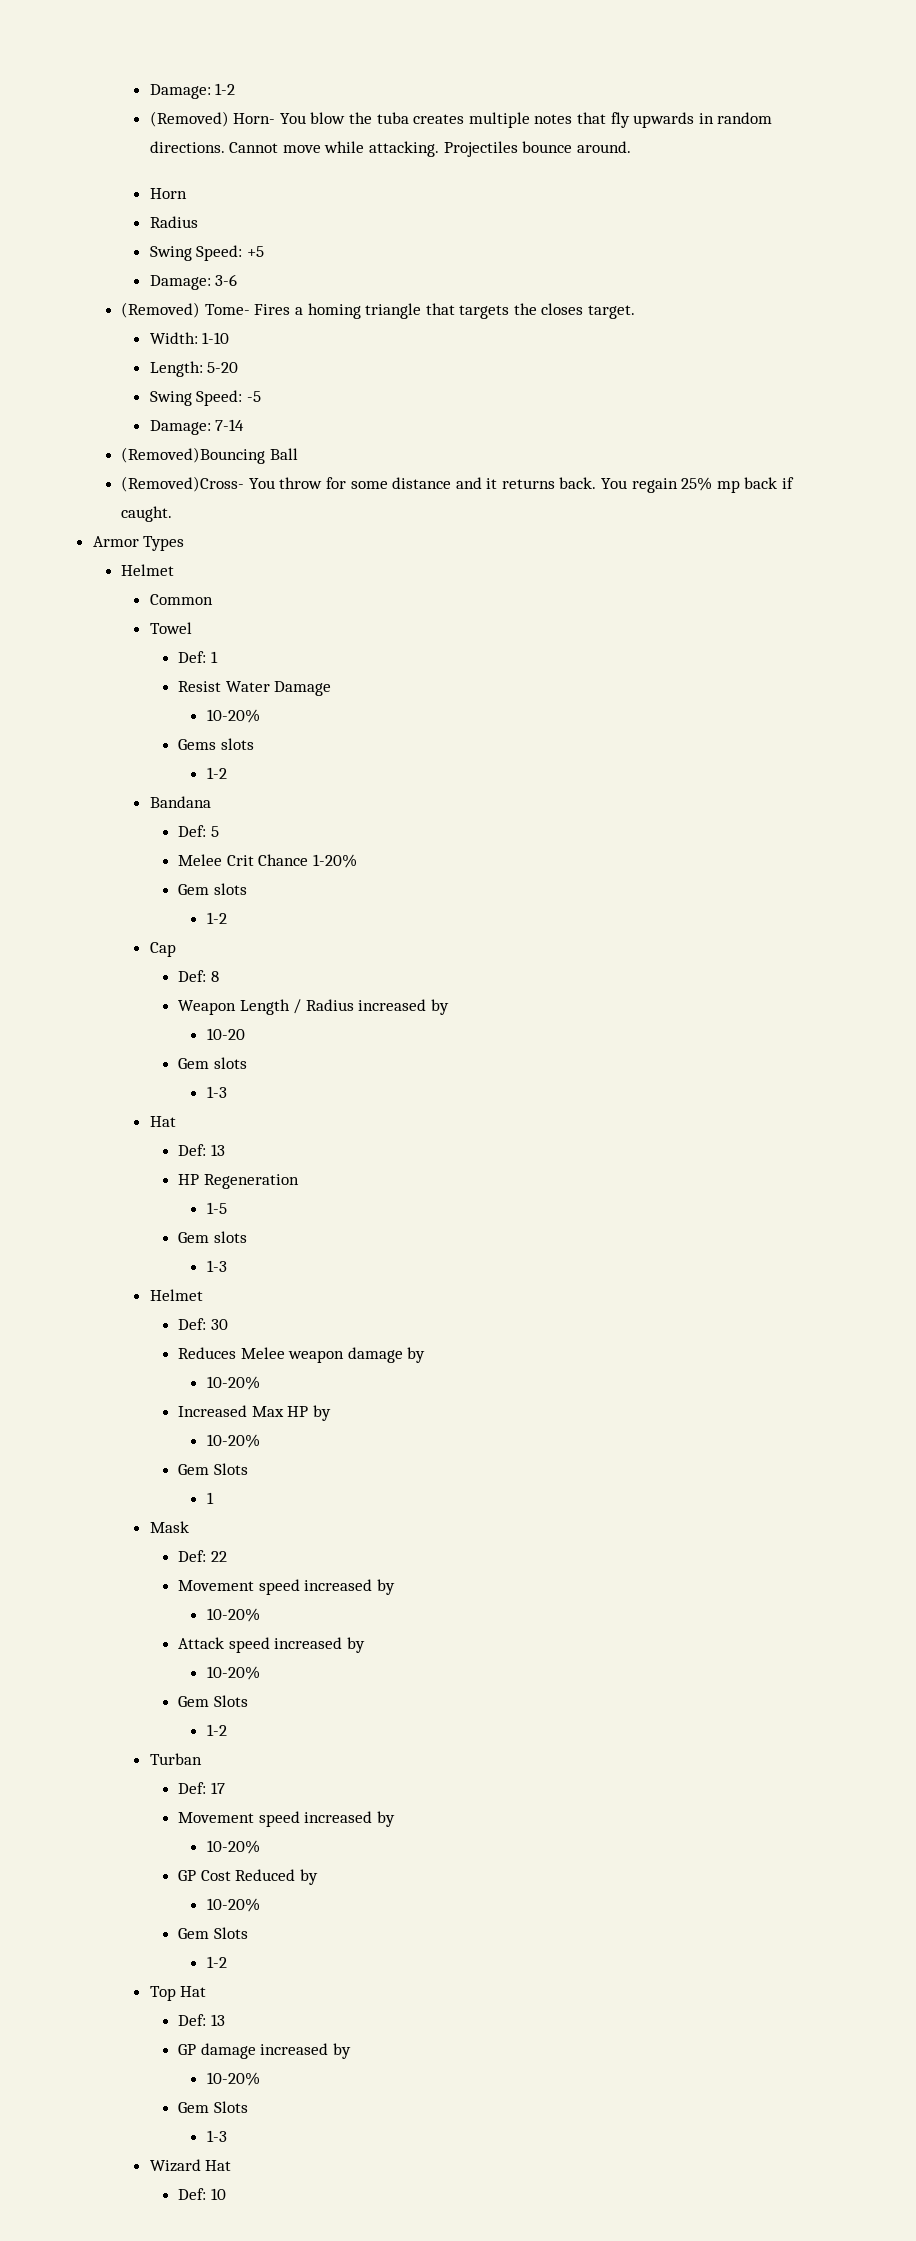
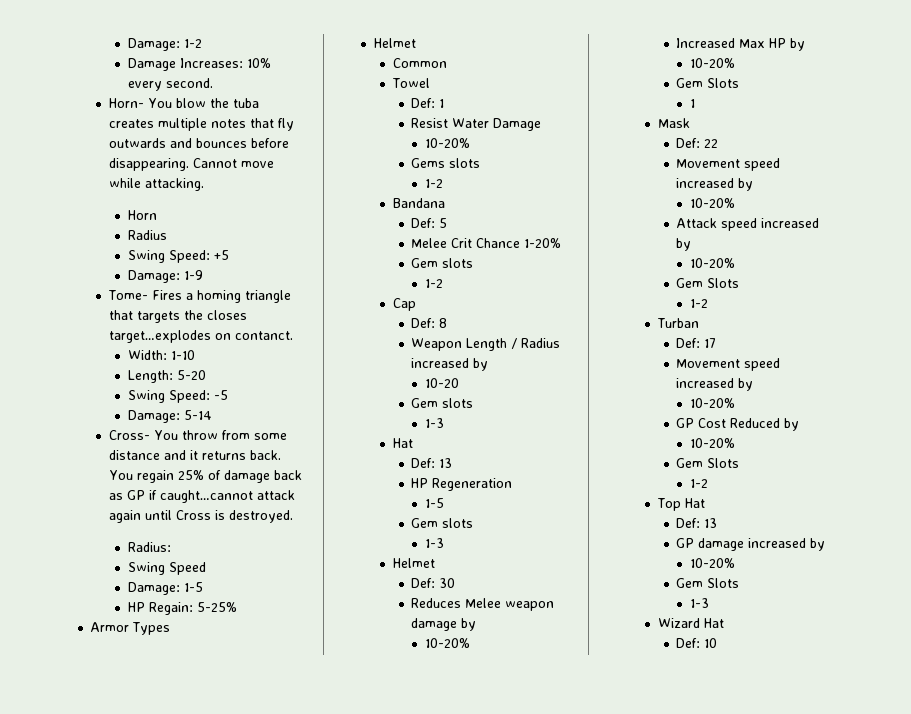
- (Removed) Horn- You blow the tuba creates multiple notes that fly upwards in random directions.
+ Damage Increases: 10% every second.
+ Horn- You blow the tuba creates multiple notes that fly outwards and bounces before disappearing.
- Projectiles bounce around.
- Damage: 3-6
- (Removed) Tome- Fires a homing triangle that targets the closes target.
+ Damage: 1-9
+ Tome- Fires a homing triangle that targets the closes target…explodes on contanct.
- Damage: 7-14
- (Removed)Bouncing Ball
- (Removed)Cross- You throw for some distance and it returns back.
+ Damage: 5-14
+ Cross- You throw from some distance and it returns back.
- You regain 25% mp back if caught.
+ You regain 25% of damage back as GP if caught…cannot attack again until Cross is destroyed.
+ Radius:
+ Swing Speed
+ Damage: 1-5
+ HP Regain: 5-25%

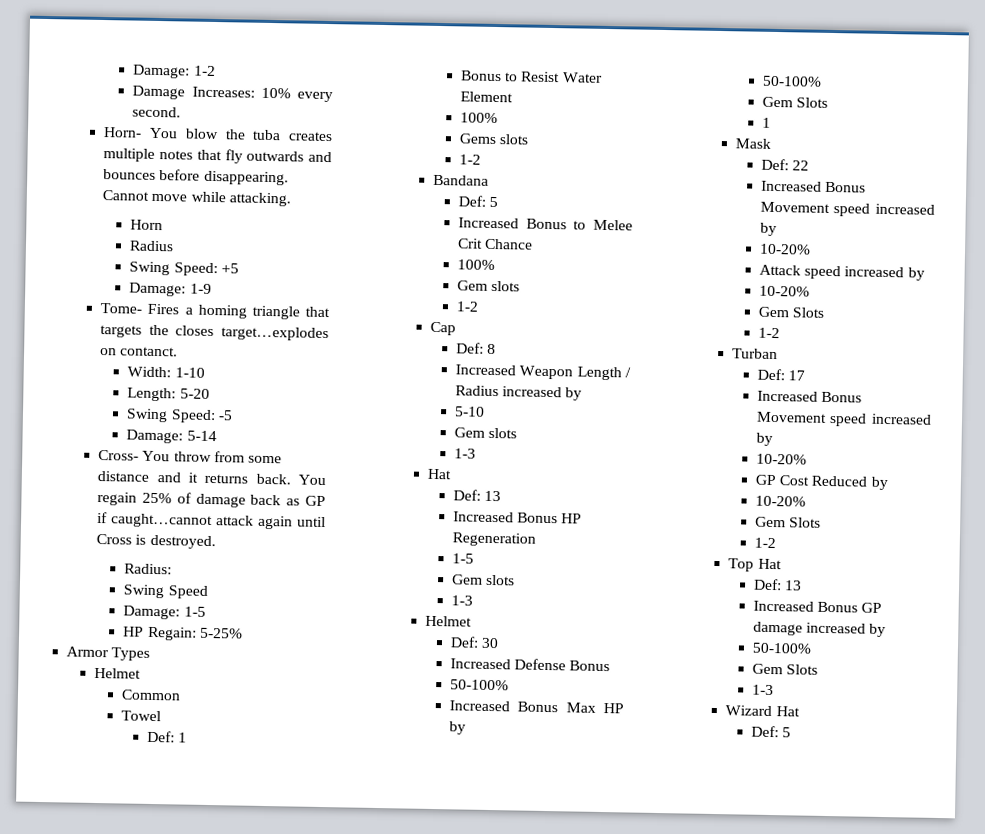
- Resist Water Damage
- 10-20%
+ Bonus to Resist Water Element
+ 100%
- Melee Crit Chance 1-20%
+ Increased Bonus to Melee Crit Chance
+ 100%
- Weapon Length / Radius increased by
+ Increased Weapon Length / Radius increased by
- 10-20
+ 5-10
- HP Regeneration
+ Increased Bonus HP Regeneration
- Reduces Melee weapon damage by
- 10-20%
- Increased Max HP by
- 10-20%
+ Increased Defense Bonus
+ 50-100%
+ Increased Bonus Max HP by
+ 50-100%
  Def: 22
- Movement speed increased by
+ Increased Bonus Movement speed increased by
  Def: 17
- Movement speed increased by
+ Increased Bonus Movement speed increased by
- GP damage increased by
- 10-20%
+ Increased Bonus GP damage increased by
+ 50-100%
  Wizard Hat
- Def: 10
+ Def: 5

